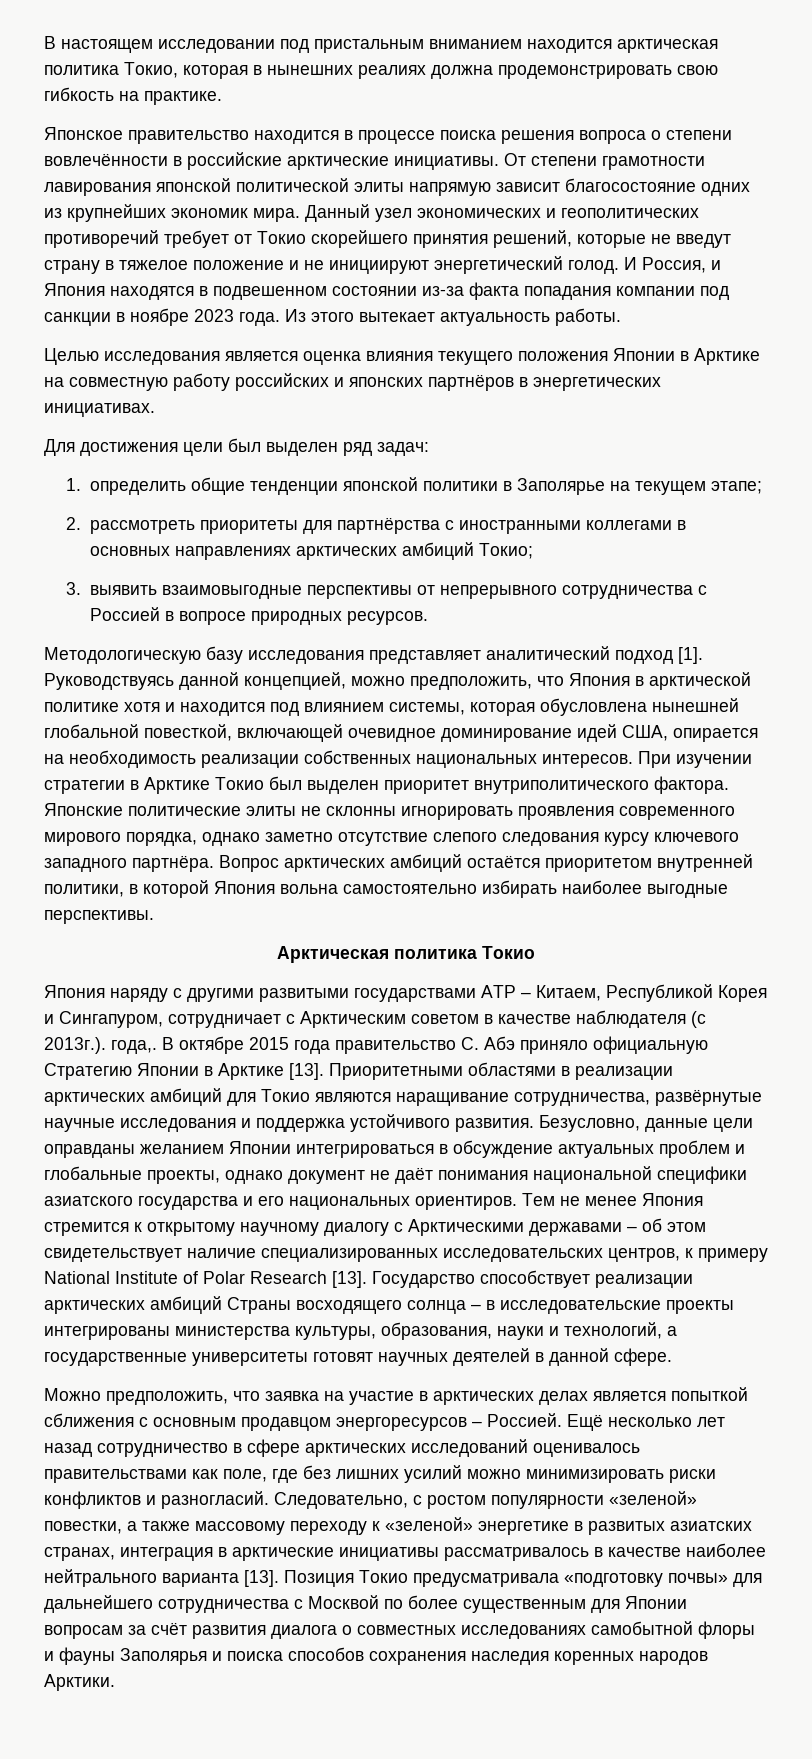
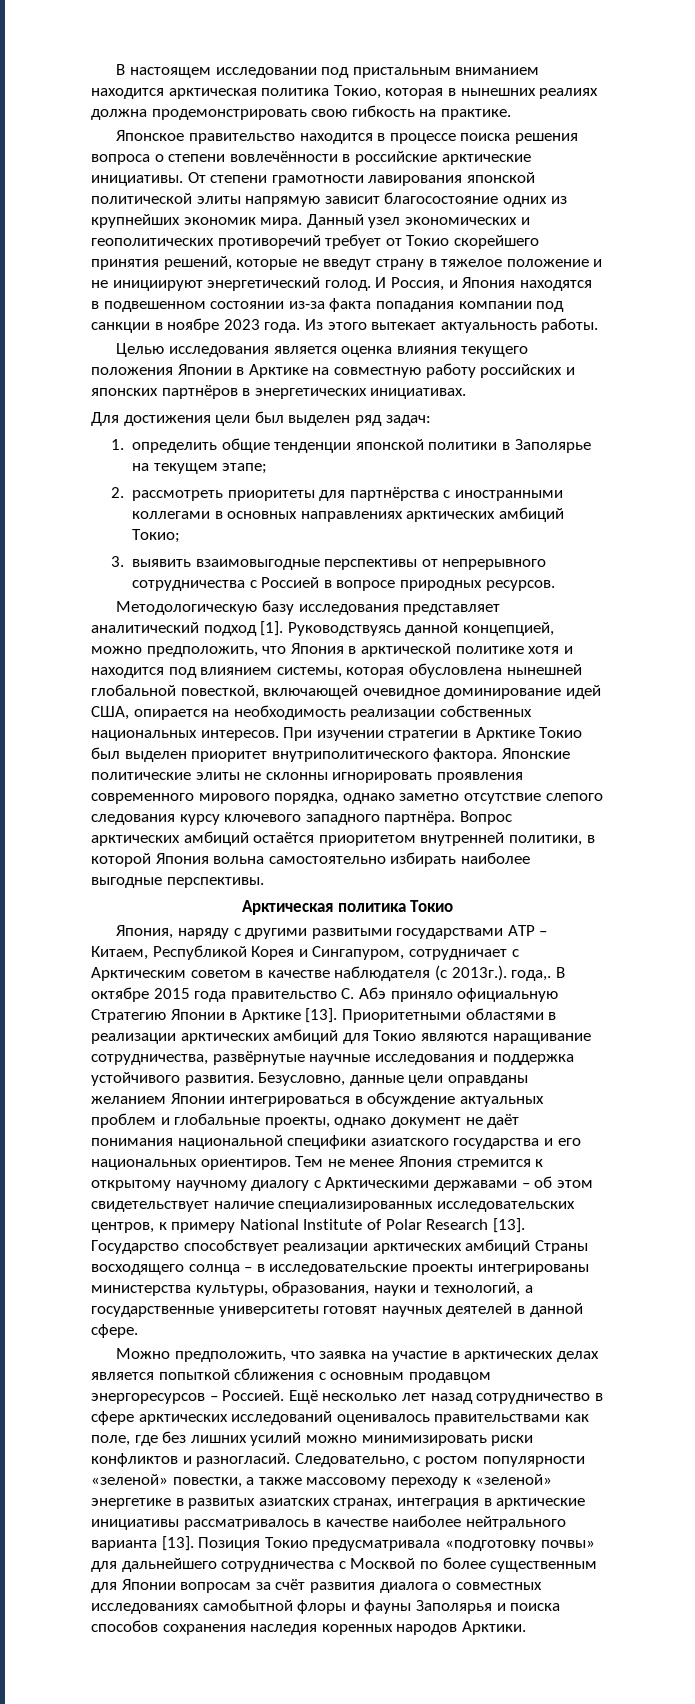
- Япония наряду с другими развитыми государствами АТР – Китаем, Республикой Корея и Сингапуром, сотрудничает с Арктическим советом в качестве наблюдателя (с 2013г.). года,.
+ Япония, наряду с другими развитыми государствами АТР – Китаем, Республикой Корея и Сингапуром, сотрудничает с Арктическим советом в качестве наблюдателя (с 2013г.). года,.

